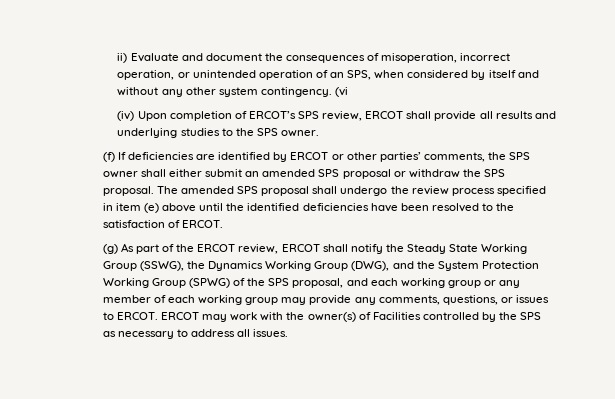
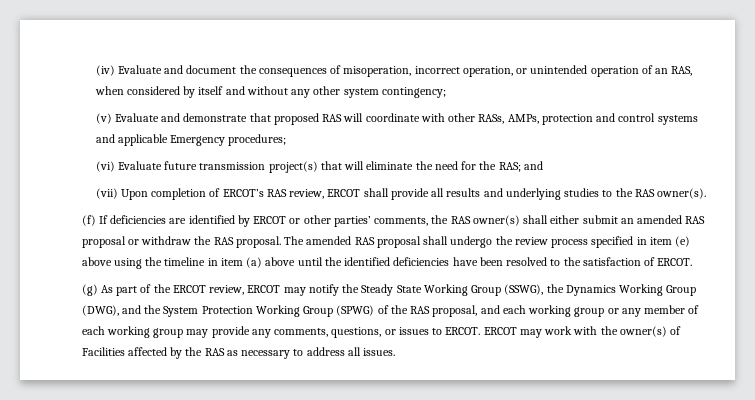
- ii) Evaluate and document the consequences of misoperation, incorrect operation, or unintended operation of an SPS, when considered by itself and without any other system contingency. (vi
- (iv) Upon completion of ERCOT’s SPS review, ERCOT shall provide all results and underlying studies to the SPS owner.
+ (iv) Evaluate and document the consequences of misoperation, incorrect operation, or unintended operation of an RAS, when considered by itself and without any other system contingency;
+ (v) Evaluate and demonstrate that proposed RAS will coordinate with other RASs, AMPs, protection and control systems and applicable Emergency procedures;
+ (vi) Evaluate future transmission project(s) that will eliminate the need for the RAS; and
+ (vii) Upon completion of ERCOT’s RAS review, ERCOT shall provide all results and underlying studies to the RAS owner(s).
- (f) If deficiencies are identified by ERCOT or other parties’ comments, the SPS owner shall either submit an amended SPS proposal or withdraw the SPS proposal.
+ (f) If deficiencies are identified by ERCOT or other parties’ comments, the RAS owner(s) shall either submit an amended RAS proposal or withdraw the RAS proposal.
- The amended SPS proposal shall undergo the review process specified in item (e) above until the identified deficiencies have been resolved to the satisfaction of ERCOT.
+ The amended RAS proposal shall undergo the review process specified in item (e) above using the timeline in item (a) above until the identified deficiencies have been resolved to the satisfaction of ERCOT.
- (g) As part of the ERCOT review, ERCOT shall notify the Steady State Working Group (SSWG), the Dynamics Working Group (DWG), and the System Protection Working Group (SPWG) of the SPS proposal, and each working group or any member of each working group may provide any comments, questions, or issues to ERCOT.
+ (g) As part of the ERCOT review, ERCOT may notify the Steady State Working Group (SSWG), the Dynamics Working Group (DWG), and the System Protection Working Group (SPWG) of the RAS proposal, and each working group or any member of each working group may provide any comments, questions, or issues to ERCOT.
- ERCOT may work with the owner(s) of Facilities controlled by the SPS as necessary to address all issues.
+ ERCOT may work with the owner(s) of Facilities affected by the RAS as necessary to address all issues.

